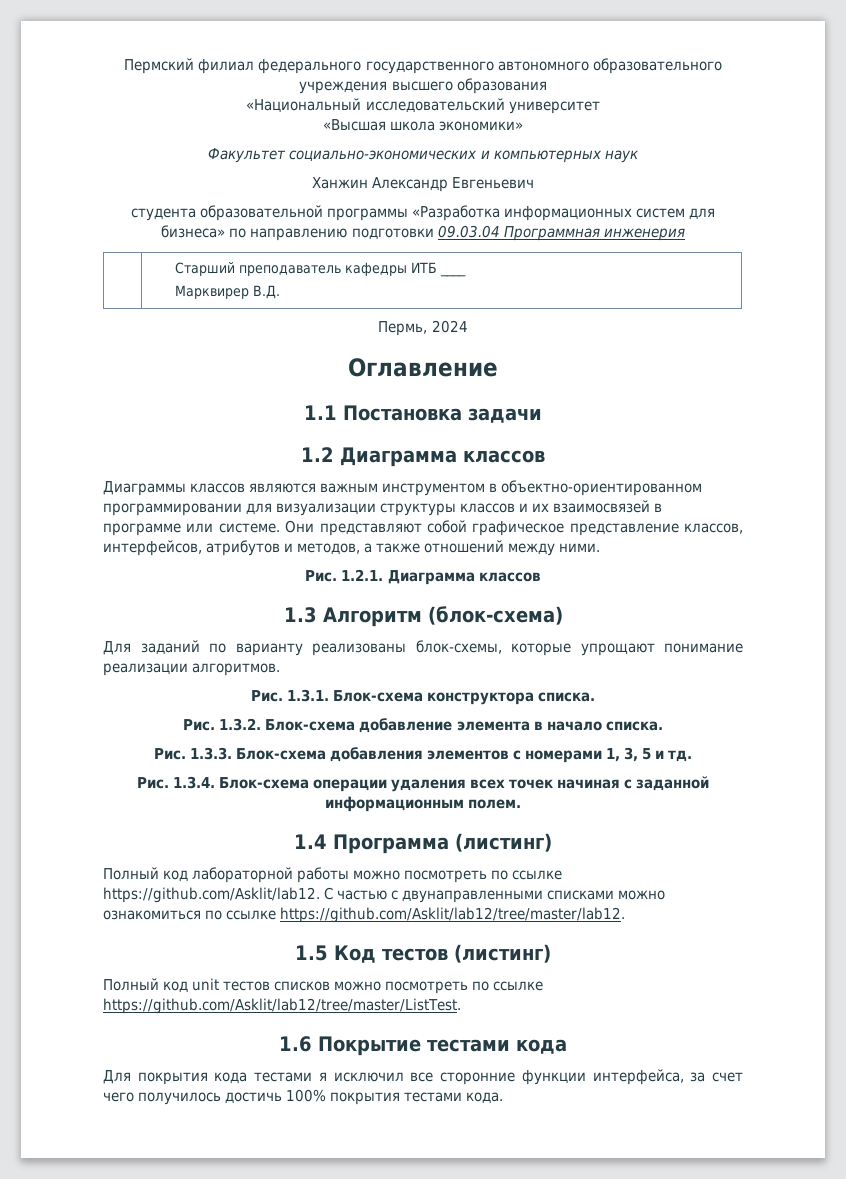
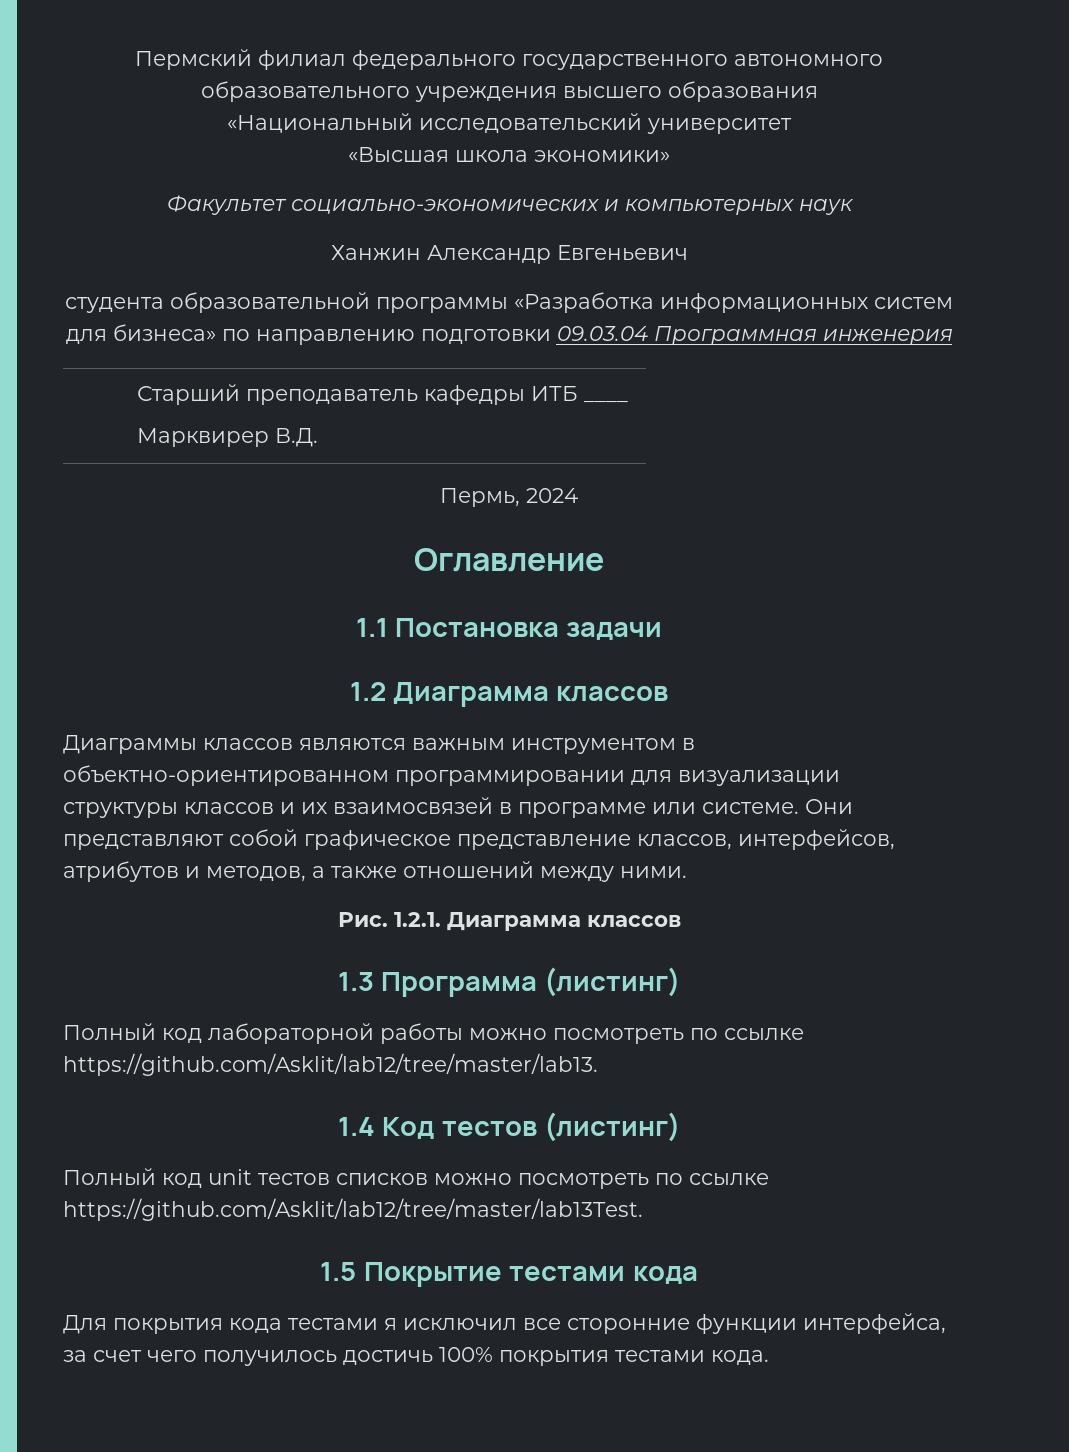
- 1.3 Алгоритм (блок-схема)
- Для заданий по варианту реализованы блок-схемы, которые упрощают понимание реализации алгоритмов.
- Рис. 1.3.1. Блок-схема конструктора списка.
- Рис. 1.3.2. Блок-схема добавление элемента в начало списка.
- Рис. 1.3.3. Блок-схема добавления элементов с номерами 1, 3, 5 и тд.
- Рис. 1.3.4. Блок-схема операции удаления всех точек начиная с заданной информационным полем.
- 1.4 Программа (листинг)
+ 1.3 Программа (листинг)
- Полный код лабораторной работы можно посмотреть по ссылке https://github.com/Asklit/lab12. С частью с двунаправленными списками можно ознакомиться по ссылке https://github.com/Asklit/lab12/tree/master/lab12.
- 1.5 Код тестов (листинг)
+ Полный код лабораторной работы можно посмотреть по ссылке https://github.com/Asklit/lab12/tree/master/lab13.
+ 1.4 Код тестов (листинг)
- Полный код unit тестов списков можно посмотреть по ссылке https://github.com/Asklit/lab12/tree/master/ListTest.
- 1.6 Покрытие тестами кода
+ Полный код unit тестов списков можно посмотреть по ссылке https://github.com/Asklit/lab12/tree/master/lab13Test.
+ 1.5 Покрытие тестами кода

